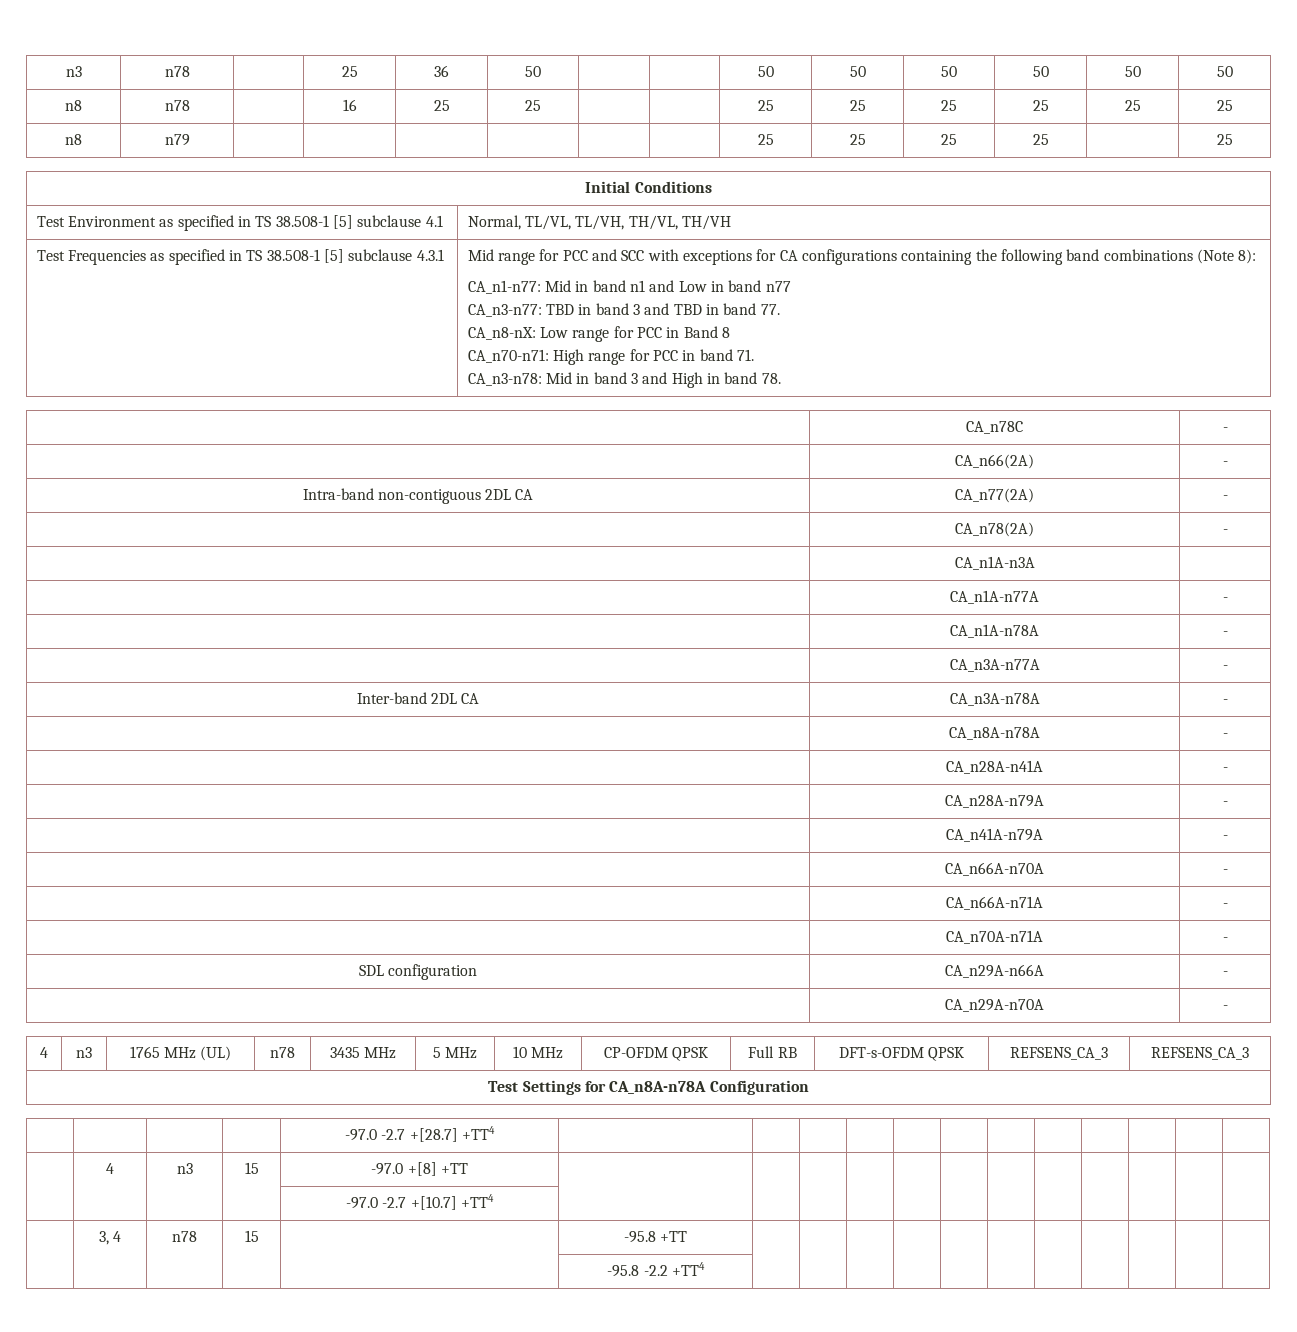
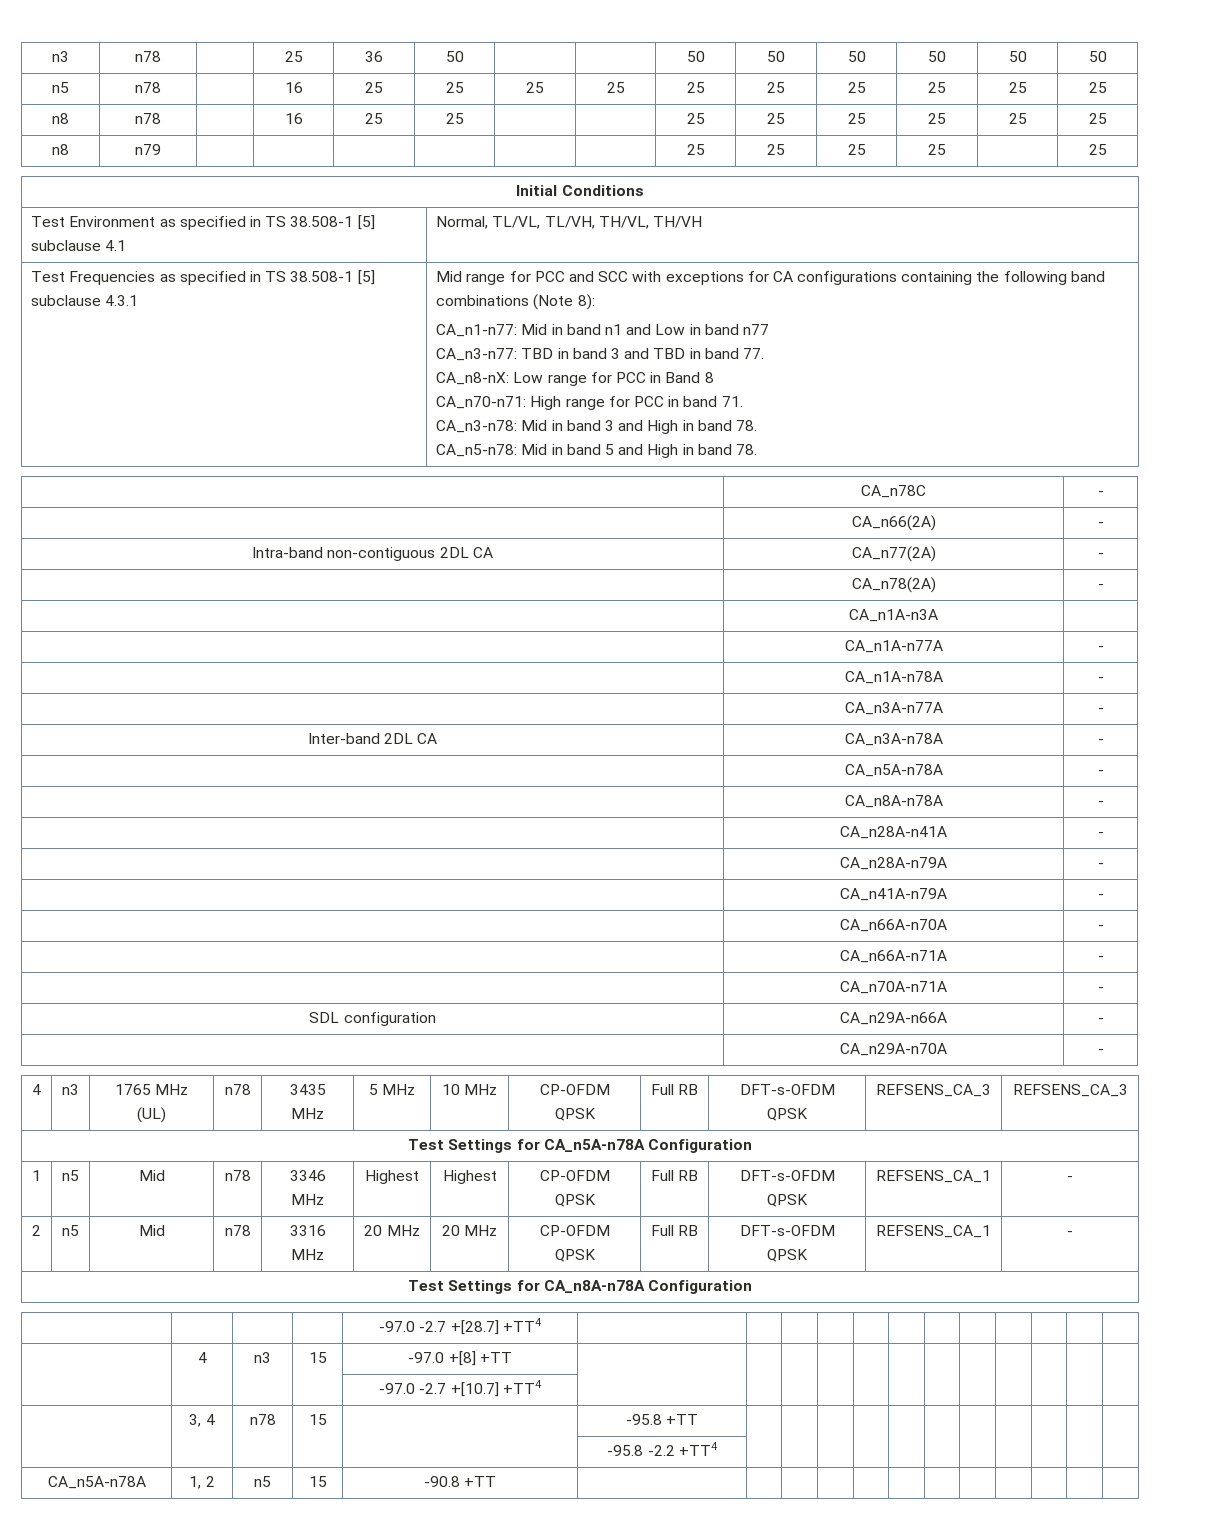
+ n5 | n78 | | 16 | 25 | 25 | 25 | 25 | 25 | 25 | 25 | 25 | 25 | 25
+ CA_n5-n78: Mid in band 5 and High in band 78.
+ | CA_n5A-n78A | -
+ Test Settings for CA_n5A-n78A Configuration
+ 1 | n5 | Mid | n78 | 3346 MHz | Highest | Highest | CP-OFDM QPSK | Full RB | DFT-s-OFDM QPSK | REFSENS_CA_1 | -
+ 2 | n5 | Mid | n78 | 3316 MHz | 20 MHz | 20 MHz | CP-OFDM QPSK | Full RB | DFT-s-OFDM QPSK | REFSENS_CA_1 | -
+ CA_n5A-n78A | 1, 2 | n5 | 15 | -90.8 +TT | | | | | | | | | | | |

